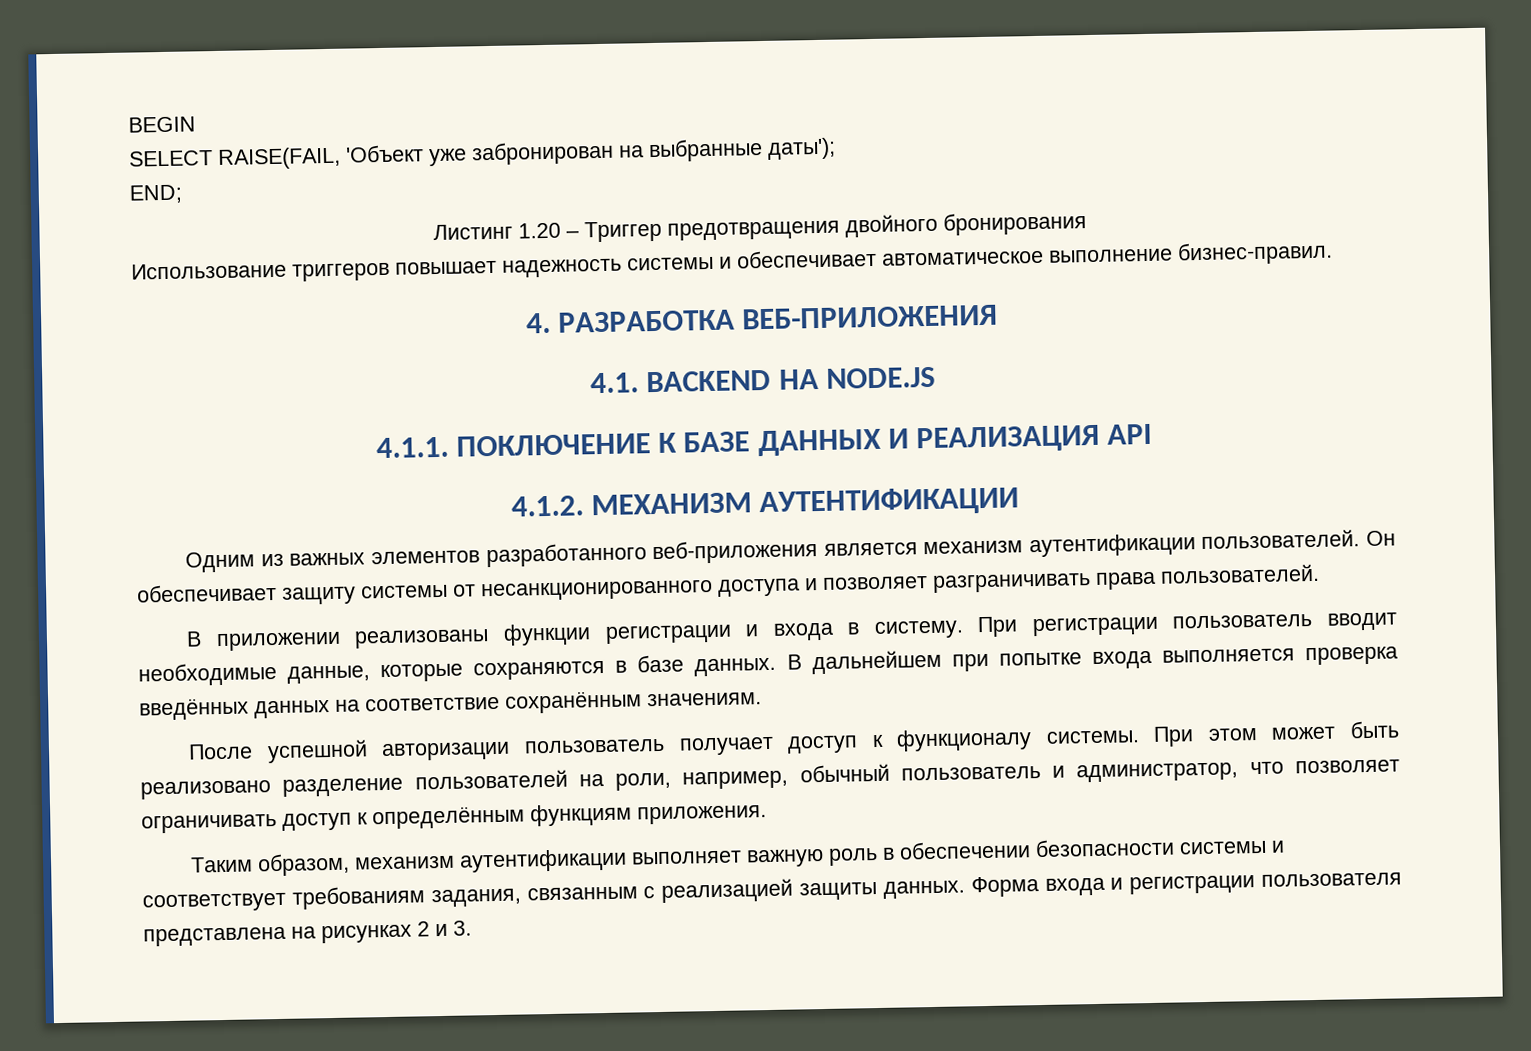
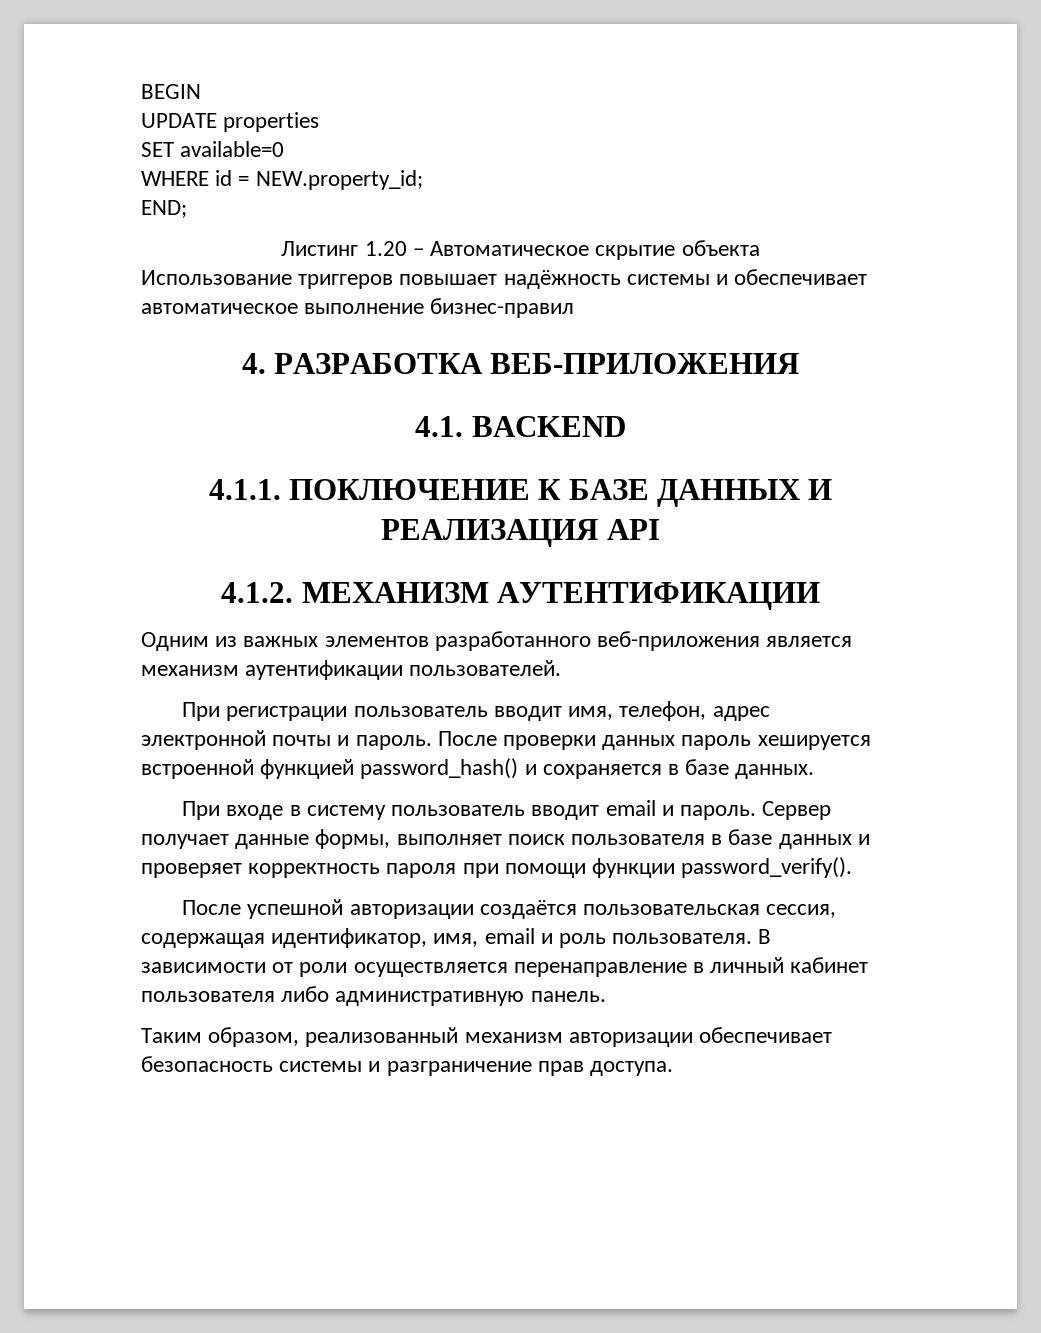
- SELECT RAISE(FAIL, 'Объект уже забронирован на выбранные даты');
+ UPDATE properties
+ SET available=0
+ WHERE id = NEW.property_id;
- Листинг 1.20 – Триггер предотвращения двойного бронирования
+ Листинг 1.20 – Автоматическое скрытие объекта
- Использование триггеров повышает надежность системы и обеспечивает автоматическое выполнение бизнес-правил.
+ Использование триггеров повышает надёжность системы и обеспечивает автоматическое выполнение бизнес-правил
- 4.1. BACKEND НА NODE.JS
+ 4.1. BACKEND
- Одним из важных элементов разработанного веб-приложения является механизм аутентификации пользователей. Он обеспечивает защиту системы от несанкционированного доступа и позволяет разграничивать права пользователей.
- В приложении реализованы функции регистрации и входа в систему. При регистрации пользователь вводит необходимые данные, которые сохраняются в базе данных. В дальнейшем при попытке входа выполняется проверка введённых данных на соответствие сохранённым значениям.
- После успешной авторизации пользователь получает доступ к функционалу системы. При этом может быть реализовано разделение пользователей на роли, например, обычный пользователь и администратор, что позволяет ограничивать доступ к определённым функциям приложения.
- Таким образом, механизм аутентификации выполняет важную роль в обеспечении безопасности системы и соответствует требованиям задания, связанным с реализацией защиты данных. Форма входа и регистрации пользователя представлена на рисунках 2 и 3.
+ Одним из важных элементов разработанного веб-приложения является механизм аутентификации пользователей.
+ При регистрации пользователь вводит имя, телефон, адрес электронной почты и пароль. После проверки данных пароль хешируется встроенной функцией password_hash() и сохраняется в базе данных.
+ При входе в систему пользователь вводит email и пароль. Сервер получает данные формы, выполняет поиск пользователя в базе данных и проверяет корректность пароля при помощи функции password_verify().
+ После успешной авторизации создаётся пользовательская сессия, содержащая идентификатор, имя, email и роль пользователя. В зависимости от роли осуществляется перенаправление в личный кабинет пользователя либо административную панель.
+ Таким образом, реализованный механизм авторизации обеспечивает безопасность системы и разграничение прав доступа.

